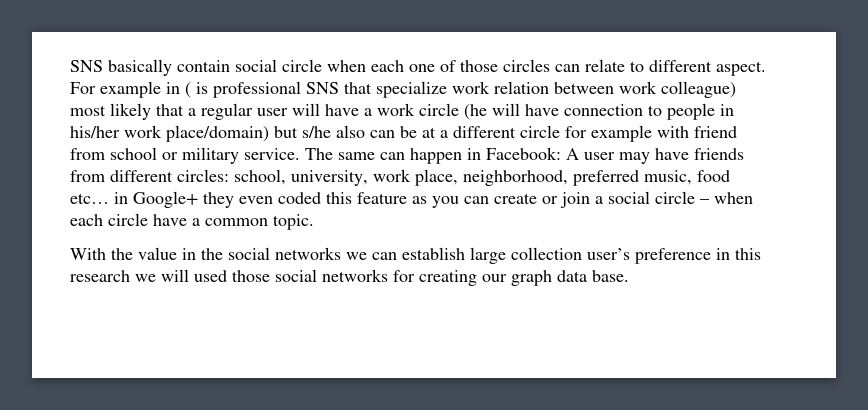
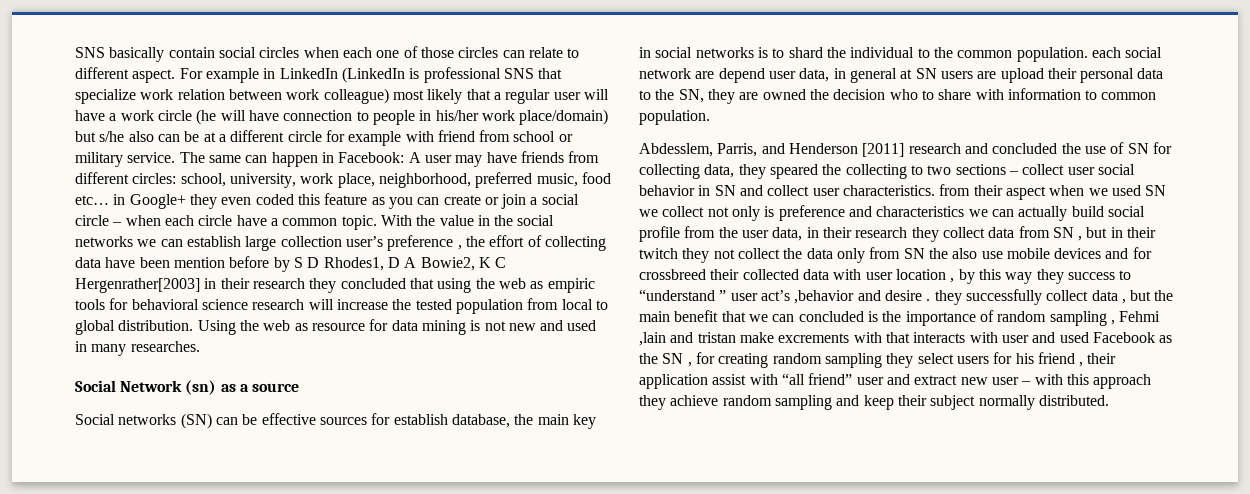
- SNS basically contain social circle when each one of those circles can relate to different aspect.
+ SNS basically contain social circles when each one of those circles can relate to different aspect.
- For example in ( is professional SNS that specialize work relation between work colleague) most likely that a regular user will have a work circle (he will have connection to people in his/her work place/domain) but s/he also can be at a different circle for example with friend from school or military service.
+ For example in LinkedIn (LinkedIn is professional SNS that specialize work relation between work colleague) most likely that a regular user will have a work circle (he will have connection to people in his/her work place/domain) but s/he also can be at a different circle for example with friend from school or military service.
- school, university, work place, neighborhood, preferred music, food etc… in Google+ they even coded this feature as you can create or join a social circle – when each circle have a common topic.
- With the value in the social networks we can establish large collection user’s preference in this research we will used those social networks for creating our graph data base.
+ school, university, work place, neighborhood, preferred music, food etc… in Google+ they even coded this feature as you can create or join a social circle – when each circle have a common topic. With the value in the social networks we can establish large collection user’s preference , the effort of collecting data have been mention before by S D Rhodes1, D A Bowie2, K C Hergenrather[2003] in their research they concluded that using the web as empiric tools for behavioral science research will increase the tested population from local to global distribution. Using the web as resource for data mining is not new and used in many researches.
+ Social Network (sn) as a source
+ Social networks (SN) can be effective sources for establish database, the main key in social networks is to shard the individual to the common population. each social network are depend user data, in general at SN users are upload their personal data to the SN, they are owned the decision who to share with information to common population.
+ Abdesslem, Parris, and Henderson [2011] research and concluded the use of SN for collecting data, they speared the collecting to two sections – collect user social behavior in SN and collect user characteristics. from their aspect when we used SN we collect not only is preference and characteristics we can actually build social profile from the user data, in their research they collect data from SN , but in their twitch they not collect the data only from SN the also use mobile devices and for crossbreed their collected data with user location , by this way they success to “understand ” user act’s ,behavior and desire . they successfully collect data , but the main benefit that we can concluded is the importance of random sampling , Fehmi ,lain and tristan make excrements with that interacts with user and used Facebook as the SN , for creating random sampling they select users for his friend , their application assist with “all friend” user and extract new user – with this approach they achieve random sampling and keep their subject normally distributed.

